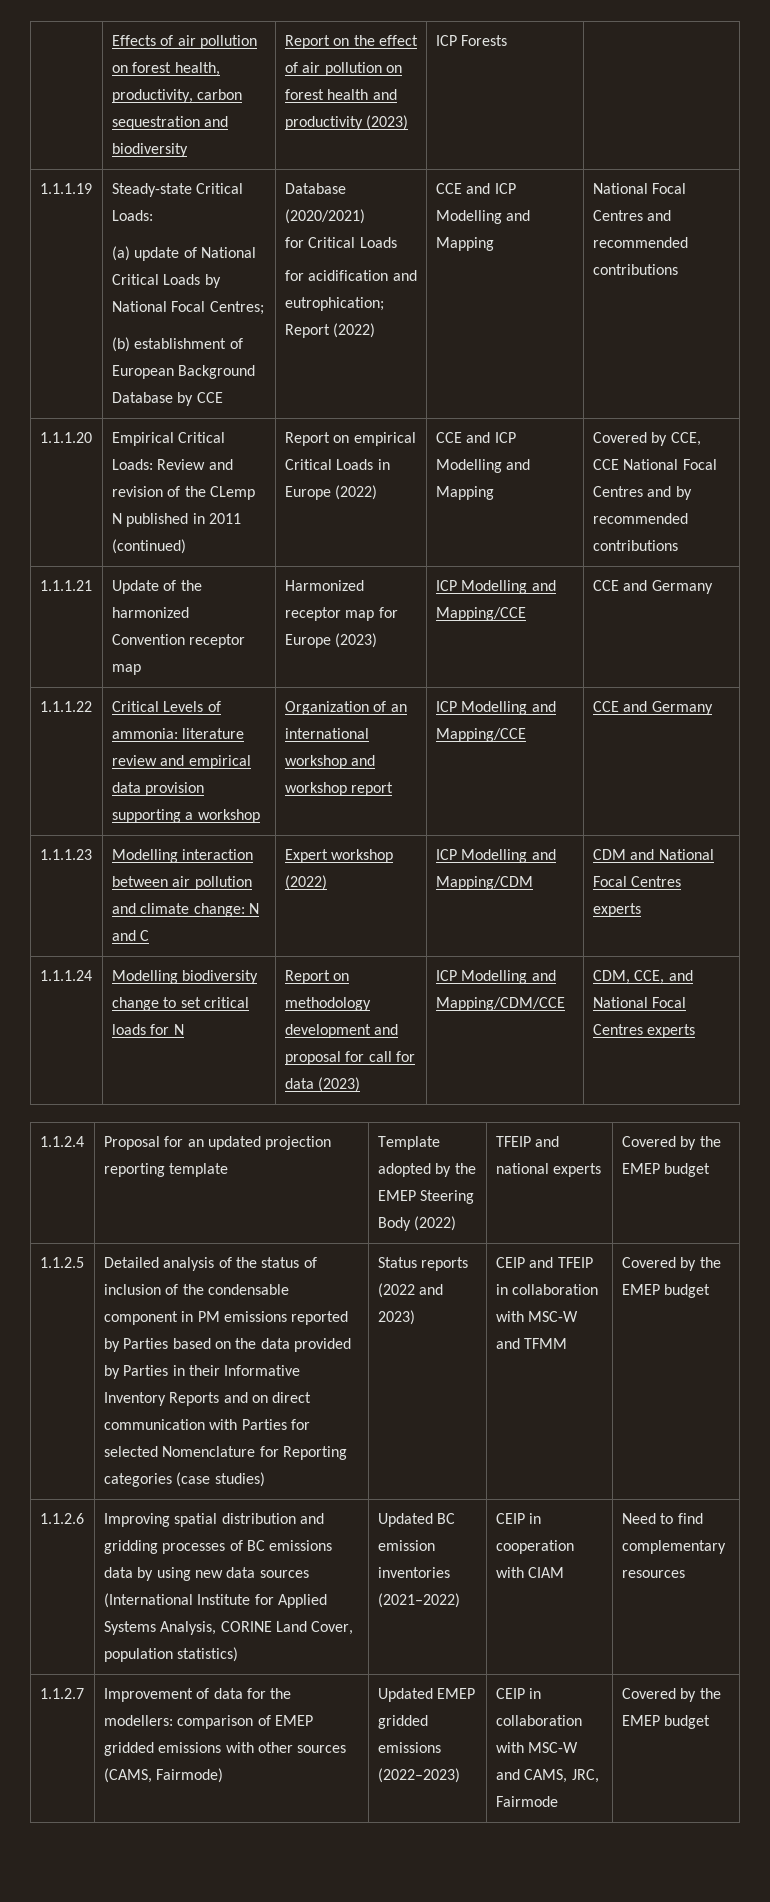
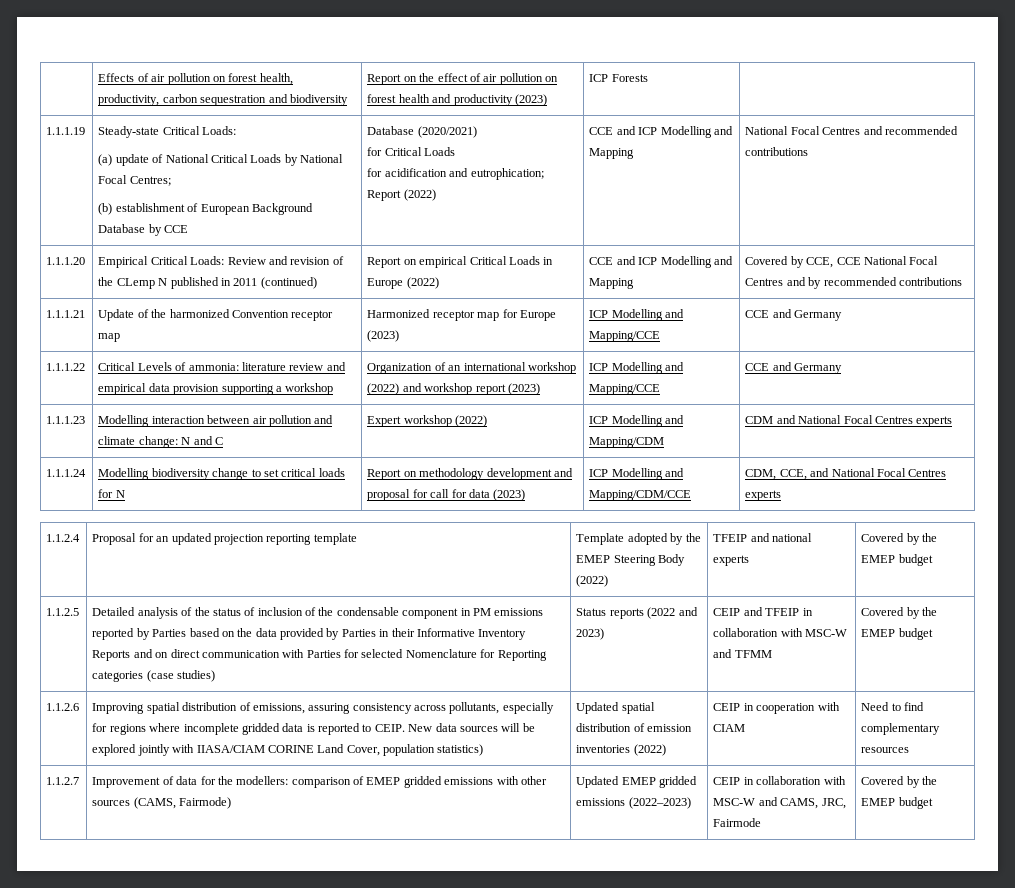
- 1.1.1.22 | Critical Levels of ammonia: literature review and empirical data provision supporting a workshop | Organization of an international workshop and workshop report | ICP Modelling and Mapping/CCE | CCE and Germany
+ 1.1.1.22 | Critical Levels of ammonia: literature review and empirical data provision supporting a workshop | Organization of an international workshop (2022) and workshop report (2023) | ICP Modelling and Mapping/CCE | CCE and Germany
- Improving spatial distribution and gridding processes of BC emissions data by using new data sources (International Institute for Applied Systems Analysis, CORINE Land Cover, population statistics)
+ Improving spatial distribution of emissions, assuring consistency across pollutants, especially for regions where incomplete gridded data is reported to CEIP. New data sources will be explored jointly with IIASA/CIAM CORINE Land Cover, population statistics)
- Updated BC emission inventories (2021–2022)
+ Updated spatial distribution of emission inventories (2022)

